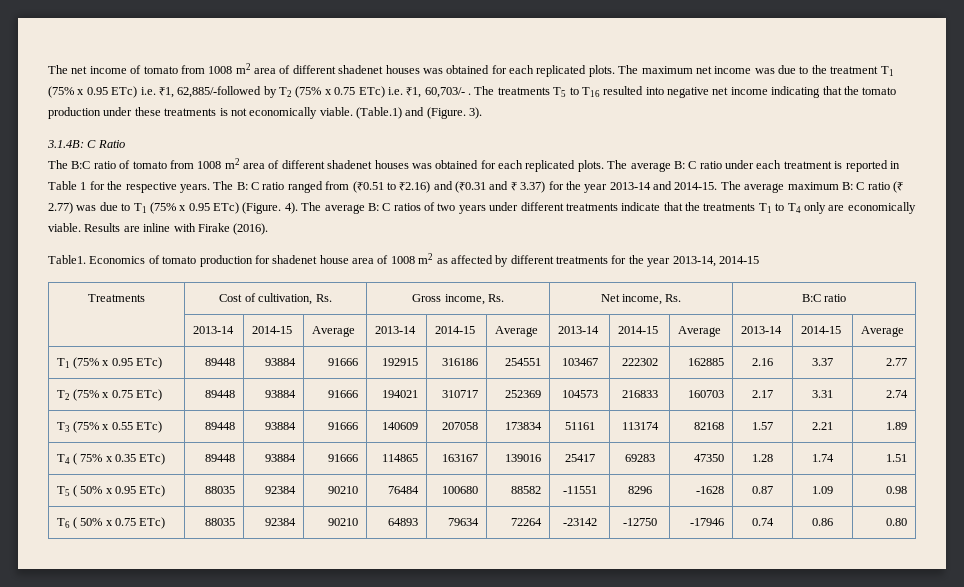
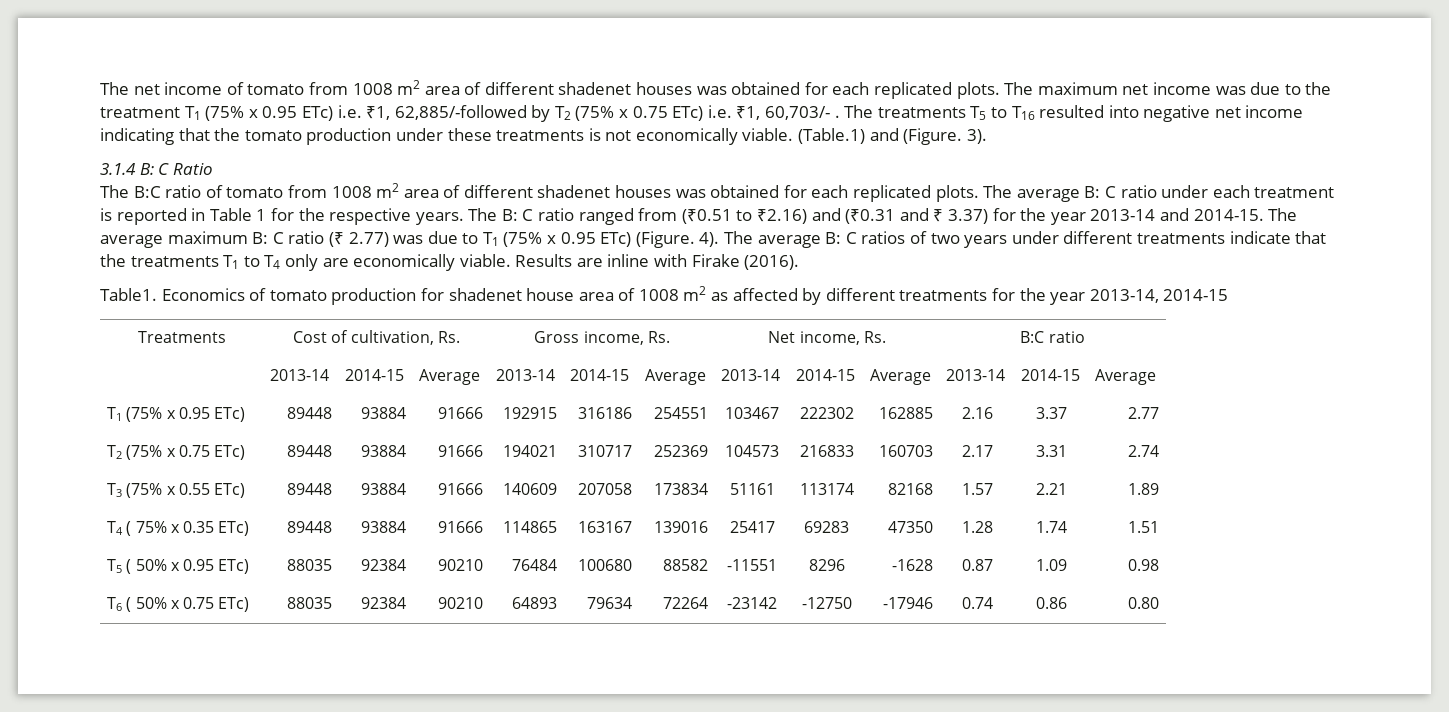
- 3.1.4B: C Ratio
+ 3.1.4 B: C Ratio

